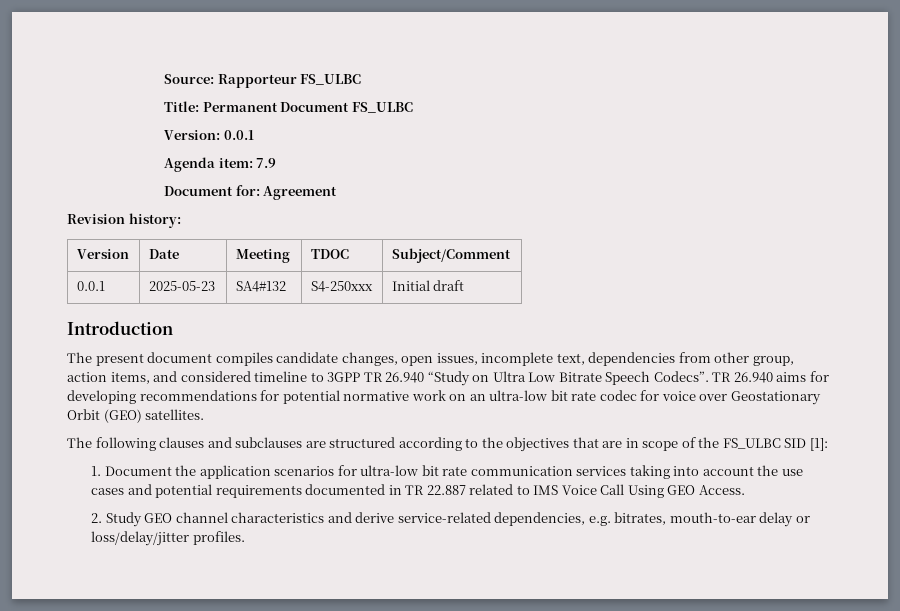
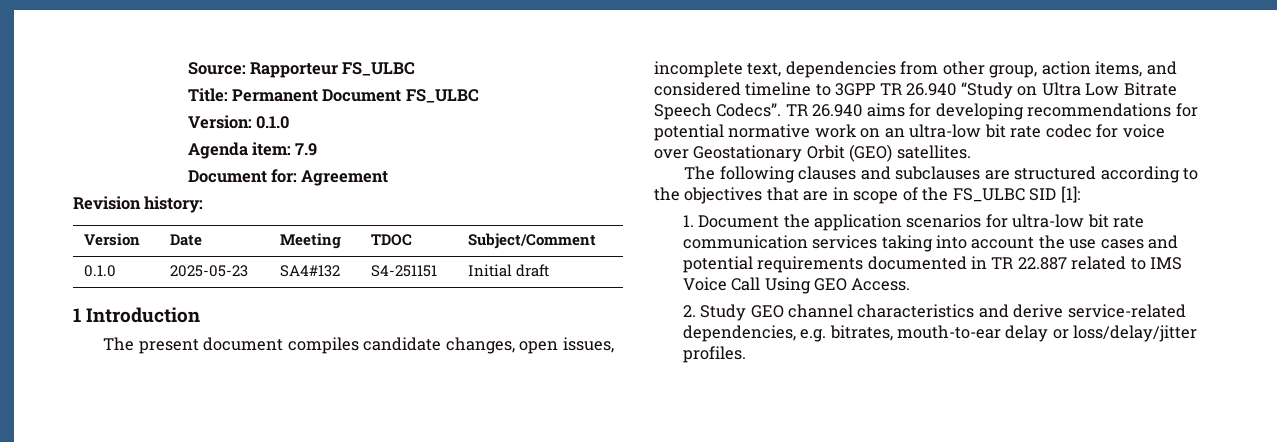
- Version: 0.0.1
+ Version: 0.1.0
- 0.0.1 | 2025-05-23 | SA4#132 | S4-250xxx | Initial draft
+ 0.1.0 | 2025-05-23 | SA4#132 | S4-251151 | Initial draft
- Introduction
+ 1 Introduction

